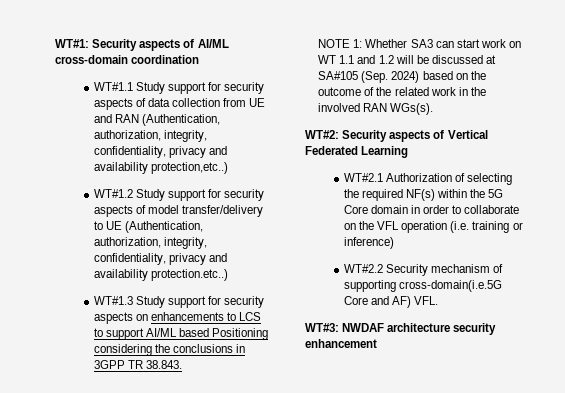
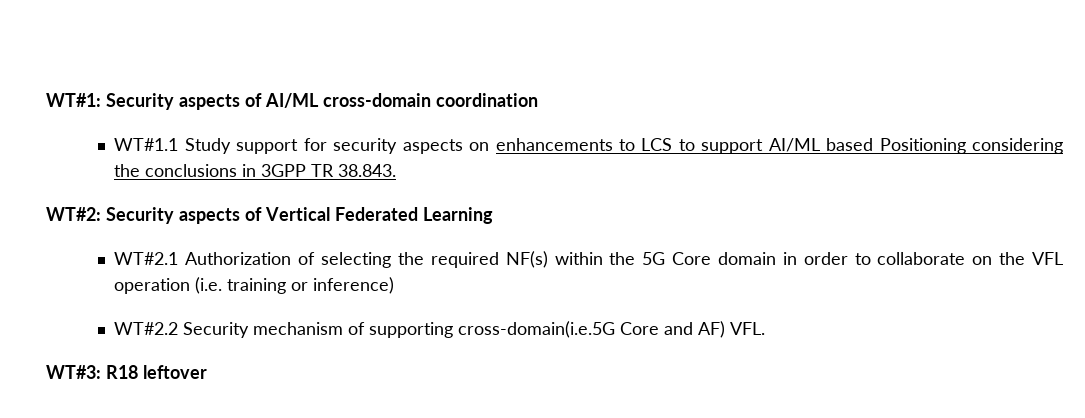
- WT#1.1 Study support for security aspects of data collection from UE and RAN (Authentication, authorization, integrity, confidentiality, privacy and availability protection,etc..)
- WT#1.2 Study support for security aspects of model transfer/delivery to UE (Authentication, authorization, integrity, confidentiality, privacy and availability protection.etc..)
- WT#1.3 Study support for security aspects on enhancements to LCS to support AI/ML based Positioning considering the conclusions in 3GPP TR 38.843.
+ WT#1.1 Study support for security aspects on enhancements to LCS to support AI/ML based Positioning considering the conclusions in 3GPP TR 38.843.
- NOTE 1: Whether SA3 can start work on WT 1.1 and 1.2 will be discussed at SA#105 (Sep. 2024) based on the outcome of the related work in the involved RAN WGs(s).
- WT#3: NWDAF architecture security enhancement
+ WT#3: R18 leftover

